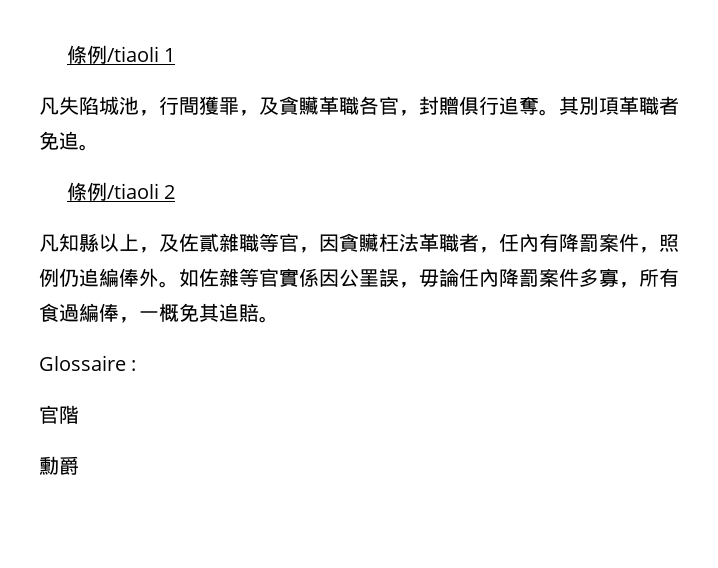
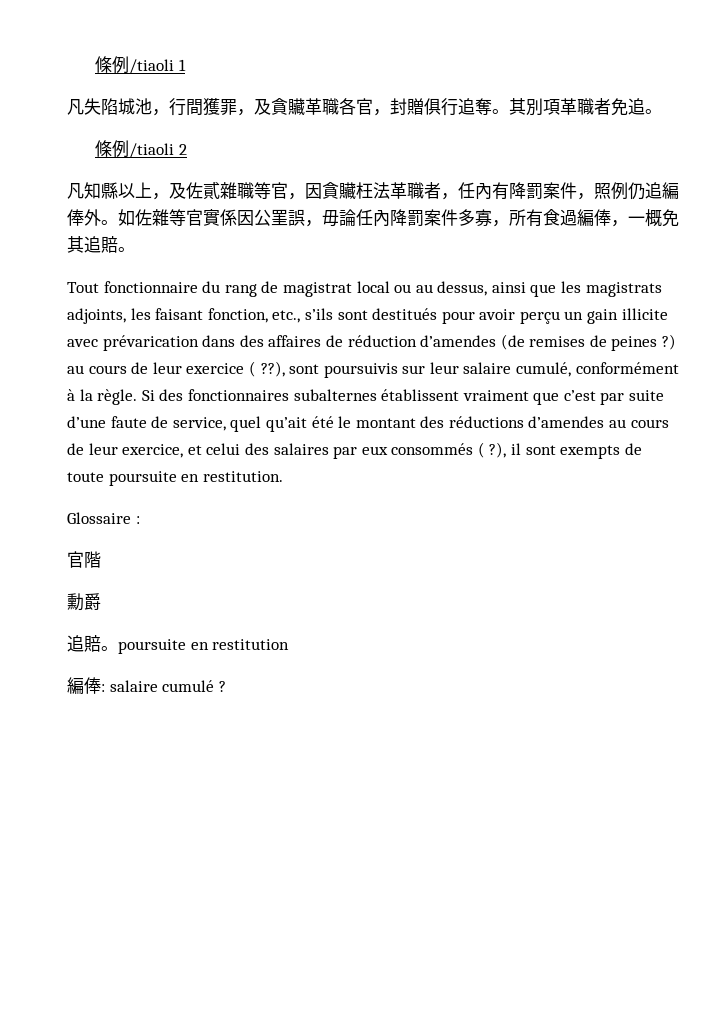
+ Tout fonctionnaire du rang de magistrat local ou au dessus, ainsi que les magistrats adjoints, les faisant fonction, etc., s’ils sont destitués pour avoir perçu un gain illicite avec prévarication dans des affaires de réduction d’amendes (de remises de peines ?) au cours de leur exercice ( ??), sont poursuivis sur leur salaire cumulé, conformément à la règle. Si des fonctionnaires subalternes établissent vraiment que c’est par suite d’une faute de service, quel qu’ait été le montant des réductions d’amendes au cours de leur exercice, et celui des salaires par eux consommés ( ?), il sont exempts de toute poursuite en restitution.
  Glossaire :
  官階
  勳爵
+ 追賠。poursuite en restitution
+ 編俸: salaire cumulé ?

